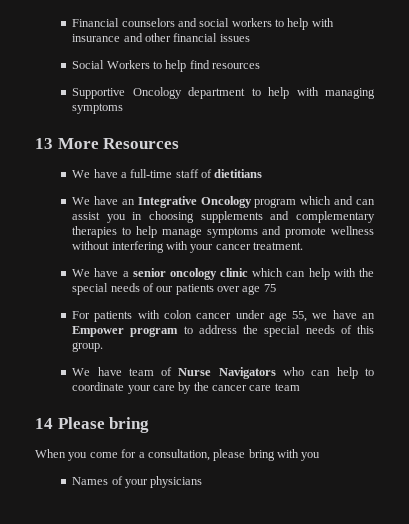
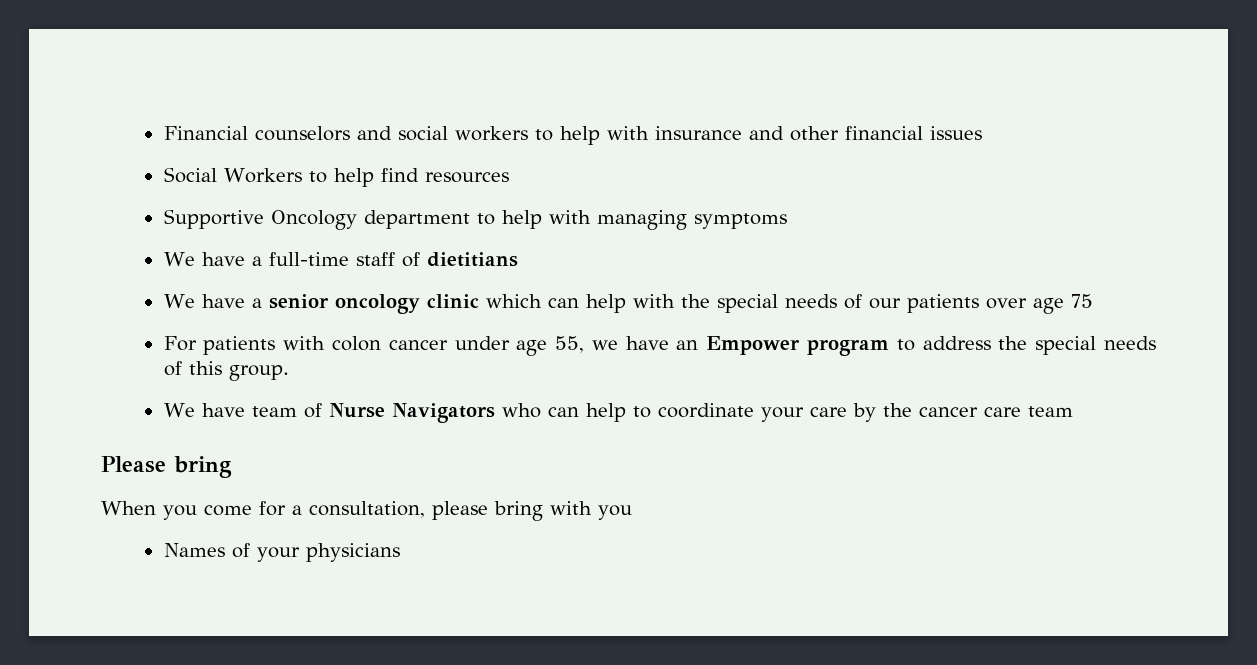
- 13 More Resources
- We have an Integrative Oncology program which and can assist you in choosing supplements and complementary therapies to help manage symptoms and promote wellness without interfering with your cancer treatment.
- 14 Please bring
+ Please bring

